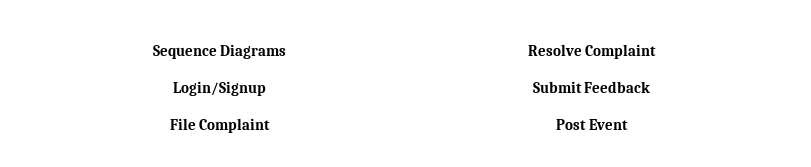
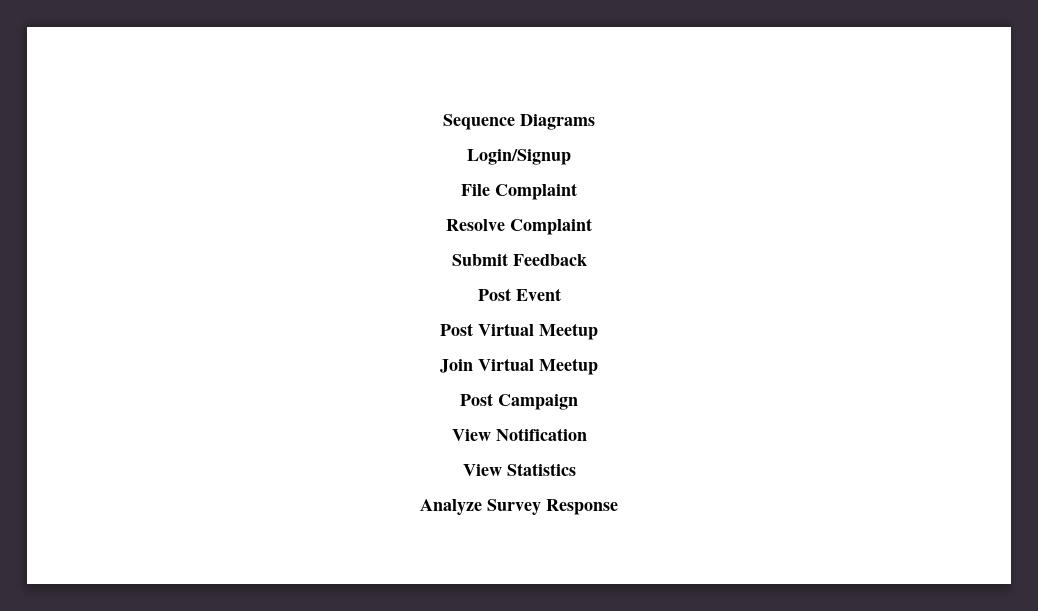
+ Post Virtual Meetup
+ Join Virtual Meetup
+ Post Campaign
+ View Notification
+ View Statistics
+ Analyze Survey Response

